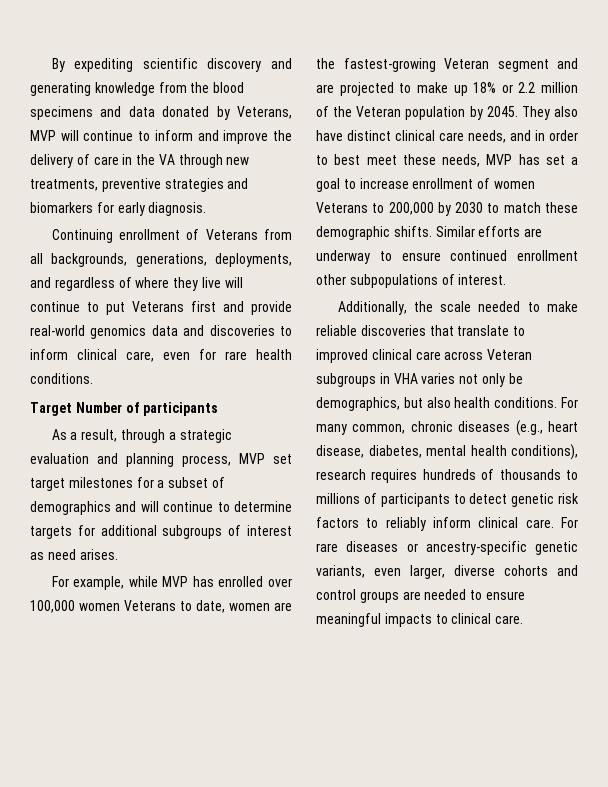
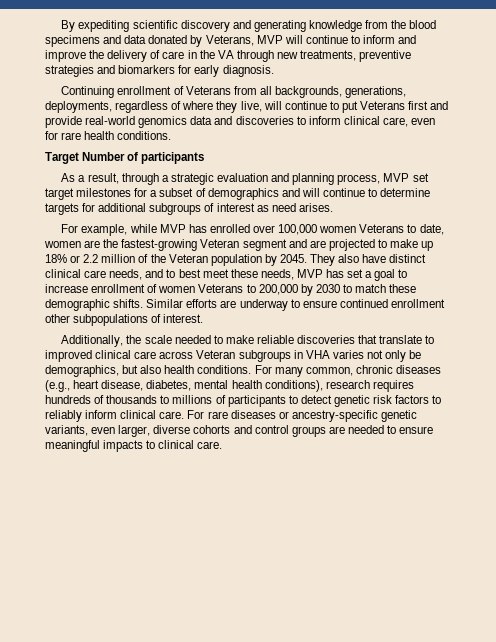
- Continuing enrollment of Veterans from all backgrounds, generations, deployments, and regardless of where they live will continue to put Veterans first and provide real-world genomics data and discoveries to inform clinical care, even for rare health conditions.
+ Continuing enrollment of Veterans from all backgrounds, generations, deployments, regardless of where they live, will continue to put Veterans first and provide real-world genomics data and discoveries to inform clinical care, even for rare health conditions.
- They also have distinct clinical care needs, and in order to best meet these needs, MVP has set a goal to increase enrollment of women Veterans to 200,000 by 2030 to match these demographic shifts.
+ They also have distinct clinical care needs, and to best meet these needs, MVP has set a goal to increase enrollment of women Veterans to 200,000 by 2030 to match these demographic shifts.

